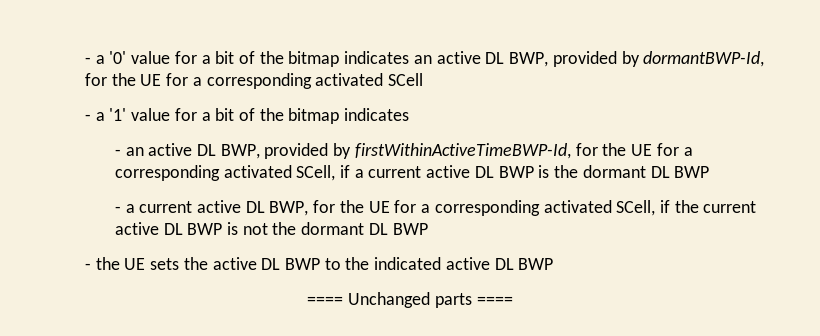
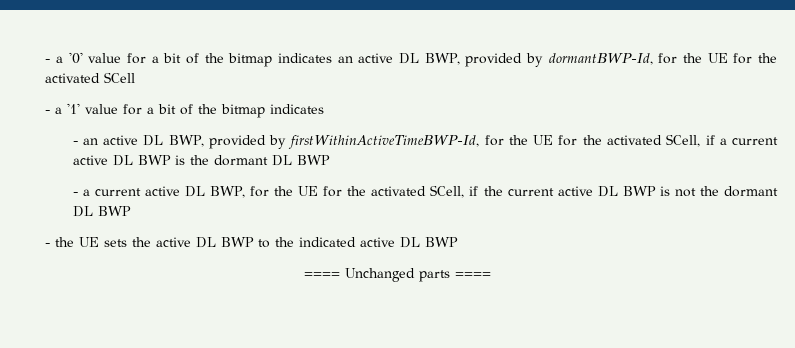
- - a '0' value for a bit of the bitmap indicates an active DL BWP, provided by dormantBWP-Id, for the UE for a corresponding activated SCell
+ - a '0' value for a bit of the bitmap indicates an active DL BWP, provided by dormantBWP-Id, for the UE for the activated SCell
- - an active DL BWP, provided by firstWithinActiveTimeBWP-Id, for the UE for a corresponding activated SCell, if a current active DL BWP is the dormant DL BWP
+ - an active DL BWP, provided by firstWithinActiveTimeBWP-Id, for the UE for the activated SCell, if a current active DL BWP is the dormant DL BWP
- - a current active DL BWP, for the UE for a corresponding activated SCell, if the current active DL BWP is not the dormant DL BWP
+ - a current active DL BWP, for the UE for the activated SCell, if the current active DL BWP is not the dormant DL BWP

